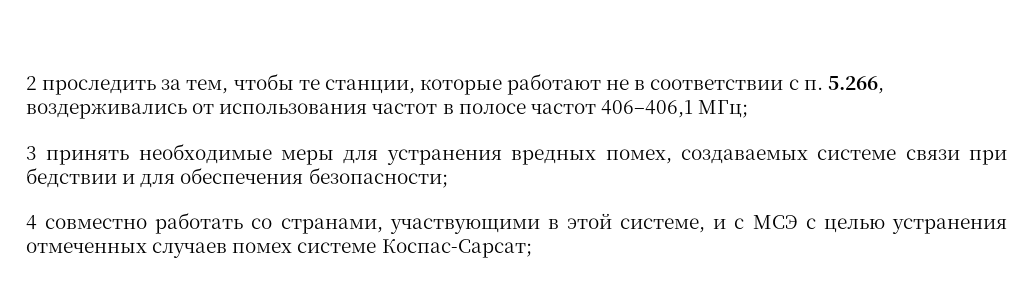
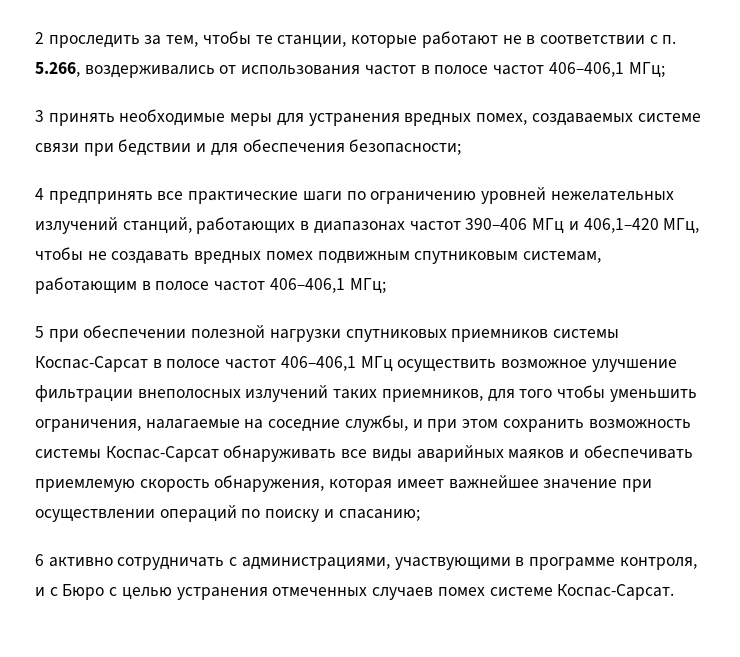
- 4 совместно работать со странами, участвующими в этой системе, и с МСЭ с целью устранения отмеченных случаев помех системе Коспас-Сарсат;
+ 4 предпринять все практические шаги по ограничению уровней нежелательных излучений станций, работающих в диапазонах частот 390–406 МГц и 406,1–420 МГц, чтобы не создавать вредных помех подвижным спутниковым системам, работающим в полосе частот 406–406,1 МГц;
+ 5 при обеспечении полезной нагрузки спутниковых приемников системы Коспас-Сарсат в полосе частот 406–406,1 МГц осуществить возможное улучшение фильтрации внеполосных излучений таких приемников, для того чтобы уменьшить ограничения, налагаемые на соседние службы, и при этом сохранить возможность системы Коспас-Сарсат обнаруживать все виды аварийных маяков и обеспечивать приемлемую скорость обнаружения, которая имеет важнейшее значение при осуществлении операций по поиску и спасанию;
+ 6 активно сотрудничать с администрациями, участвующими в программе контроля, и с Бюро с целью устранения отмеченных случаев помех системе Коспас-Сарсат.

